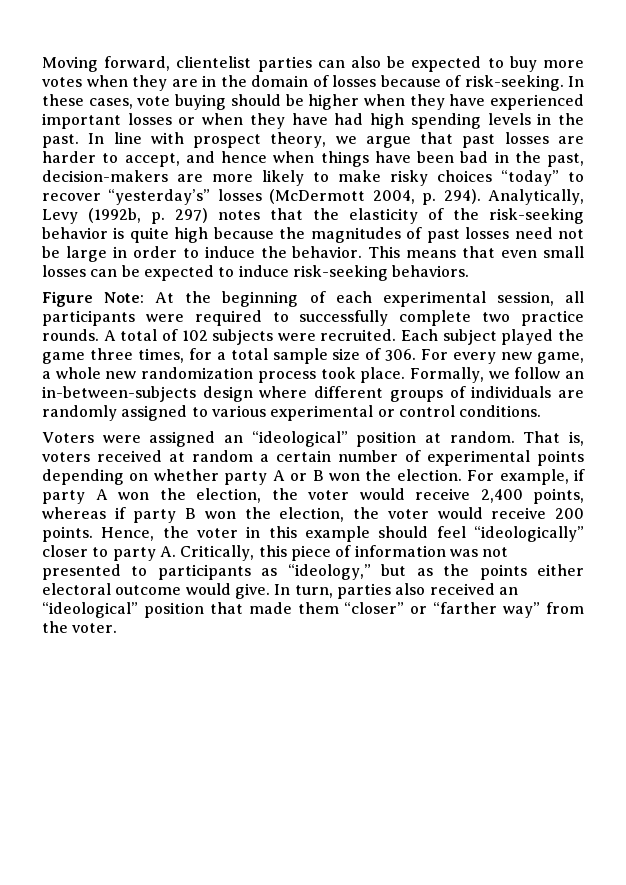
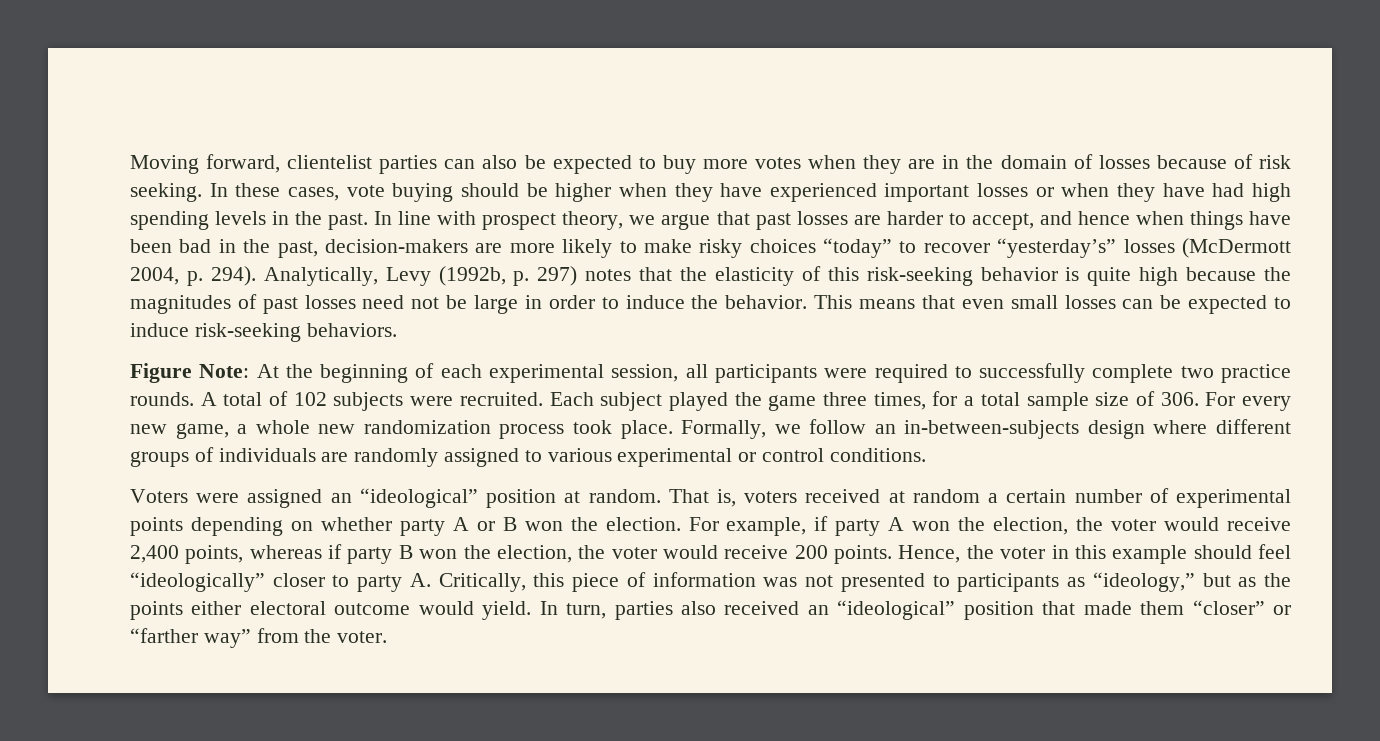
- Moving forward, clientelist parties can also be expected to buy more votes when they are in the domain of losses because of risk-seeking.
+ Moving forward, clientelist parties can also be expected to buy more votes when they are in the domain of losses because of risk seeking.
- Analytically, Levy (1992b, p. 297) notes that the elasticity of the risk-seeking behavior is quite high because the magnitudes of past losses need not be large in order to induce the behavior.
+ Analytically, Levy (1992b, p. 297) notes that the elasticity of this risk-seeking behavior is quite high because the magnitudes of past losses need not be large in order to induce the behavior.
- Hence, the voter in this example should feel “ideologically” closer to party A. Critically, this piece of information was not presented to participants as “ideology,” but as the points either electoral outcome would give.
+ Hence, the voter in this example should feel “ideologically” closer to party A. Critically, this piece of information was not presented to participants as “ideology,” but as the points either electoral outcome would yield.

